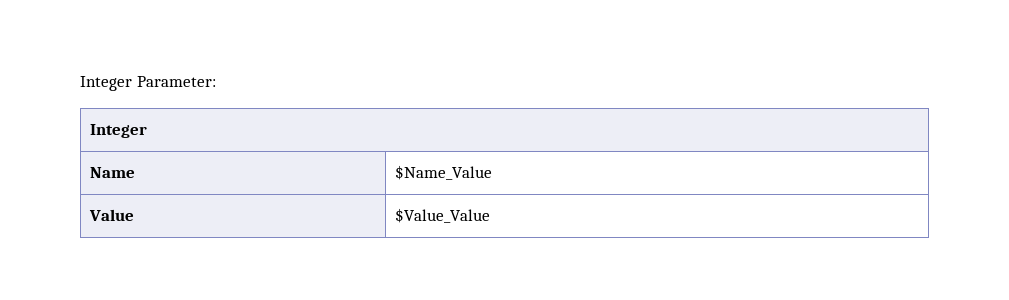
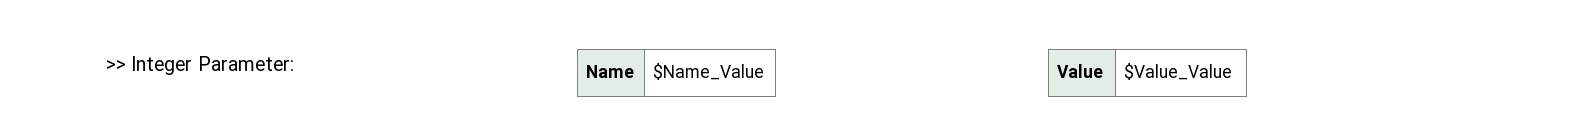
- Integer Parameter:
- Integer
+ >> Integer Parameter:

